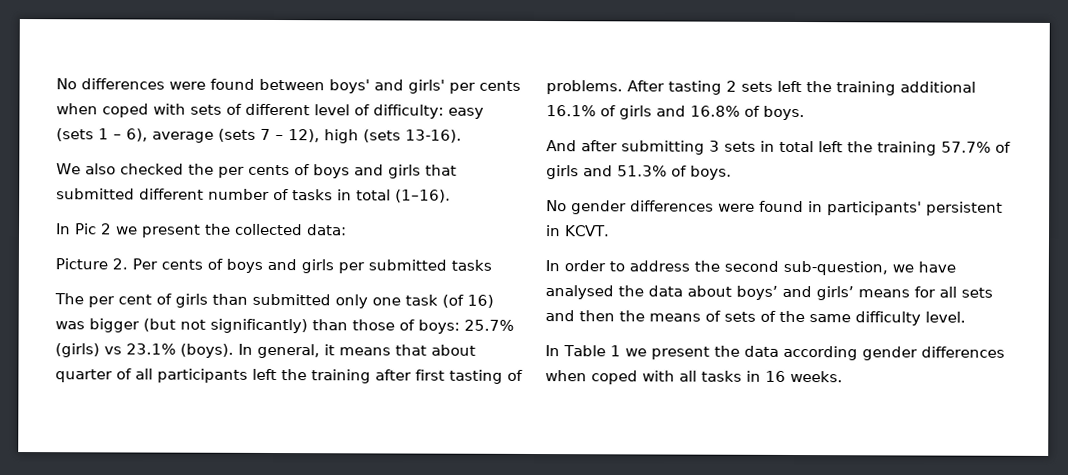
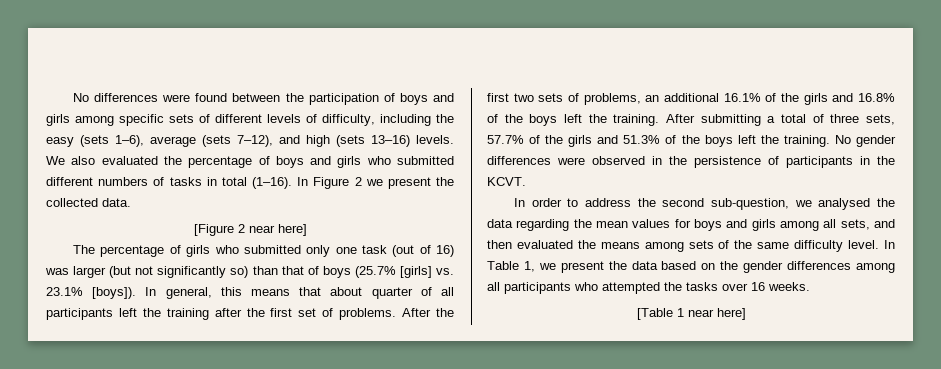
- No differences were found between boys' and girls' per cents when coped with sets of different level of difficulty: easy (sets 1 – 6), average (sets 7 – 12), high (sets 13-16).
- We also checked the per cents of boys and girls that submitted different number of tasks in total (1–16).
- In Pic 2 we present the collected data:
- Picture 2. Per cents of boys and girls per submitted tasks
+ No differences were found between the participation of boys and girls among specific sets of different levels of difficulty, including the easy (sets 1–6), average (sets 7–12), and high (sets 13–16) levels. We also evaluated the percentage of boys and girls who submitted different numbers of tasks in total (1–16). In Figure 2 we present the collected data.
+ [Figure 2 near here]
- The per cent of girls than submitted only one task (of 16) was bigger (but not significantly) than those of boys: 25.7% (girls) vs 23.1% (boys).
+ The percentage of girls who submitted only one task (out of 16) was larger (but not significantly so) than that of boys (25.7% [girls] vs. 23.1% [boys]).
- In general, it means that about quarter of all participants left the training after first tasting of problems. After tasting 2 sets left the training additional 16.1% of girls and 16.8% of boys.
- And after submitting 3 sets in total left the training 57.7% of girls and 51.3% of boys.
- No gender differences were found in participants' persistent in KCVT.
+ In general, this means that about quarter of all participants left the training after the first set of problems. After the first two sets of problems, an additional 16.1% of the girls and 16.8% of the boys left the training. After submitting a total of three sets, 57.7% of the girls and 51.3% of the boys left the training. No gender differences were observed in the persistence of participants in the KCVT.
- In order to address the second sub-question, we have analysed the data about boys’ and girls’ means for all sets and then the means of sets of the same difficulty level.
- In Table 1 we present the data according gender differences when coped with all tasks in 16 weeks.
+ In order to address the second sub-question, we analysed the data regarding the mean values for boys and girls among all sets, and then evaluated the means among sets of the same difficulty level. In Table 1, we present the data based on the gender differences among all participants who attempted the tasks over 16 weeks.
+ [Table 1 near here]

